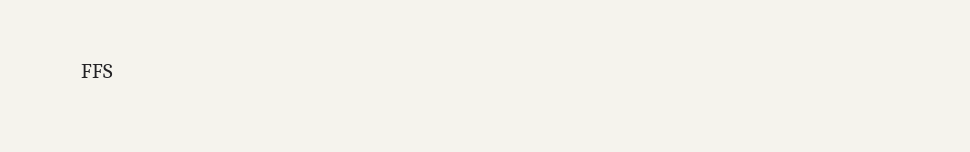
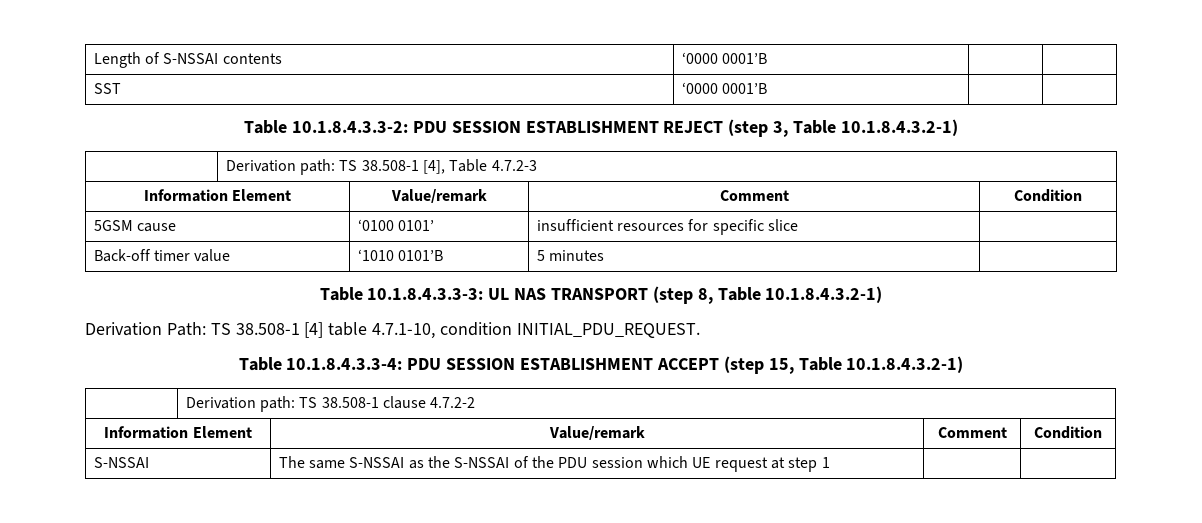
- FFS
+ Length of S-NSSAI contents | ‘0000 0001’B | |
+ SST | ‘0000 0001’B | |
+ Table 10.1.8.4.3.3-2: PDU SESSION ESTABLISHMENT REJECT (step 3, Table 10.1.8.4.3.2-1)
+ | Derivation path: TS 38.508-1 [4], Table 4.7.2-3
+ Information Element | Value/remark | Comment | Condition
+ 5GSM cause | ‘0100 0101’ | insufficient resources for specific slice |
+ Back-off timer value | ‘1010 0101’B | 5 minutes |
+ Table 10.1.8.4.3.3-3: UL NAS TRANSPORT (step 8, Table 10.1.8.4.3.2-1)
+ Derivation Path: TS 38.508-1 [4] table 4.7.1-10, condition INITIAL_PDU_REQUEST.
+ Table 10.1.8.4.3.3-4: PDU SESSION ESTABLISHMENT ACCEPT (step 15, Table 10.1.8.4.3.2-1)
+ | Derivation path: TS 38.508-1 clause 4.7.2-2
+ Information Element | Value/remark | Comment | Condition
+ S-NSSAI | The same S-NSSAI as the S-NSSAI of the PDU session which UE request at step 1 | |

